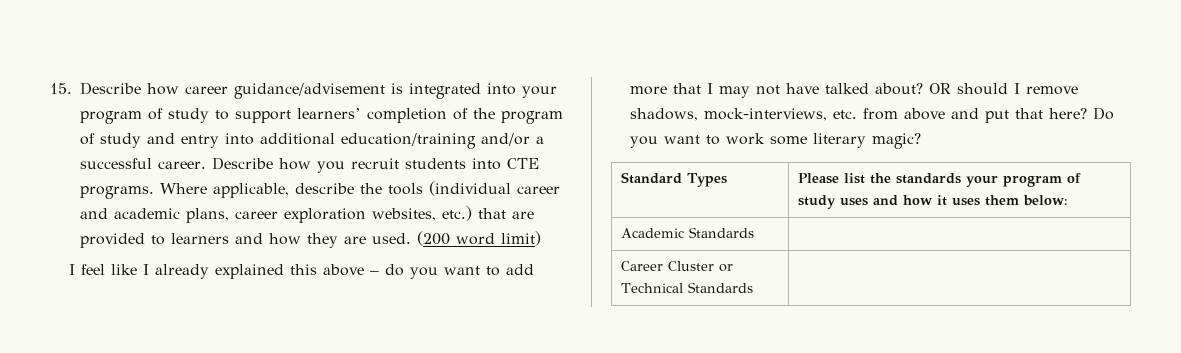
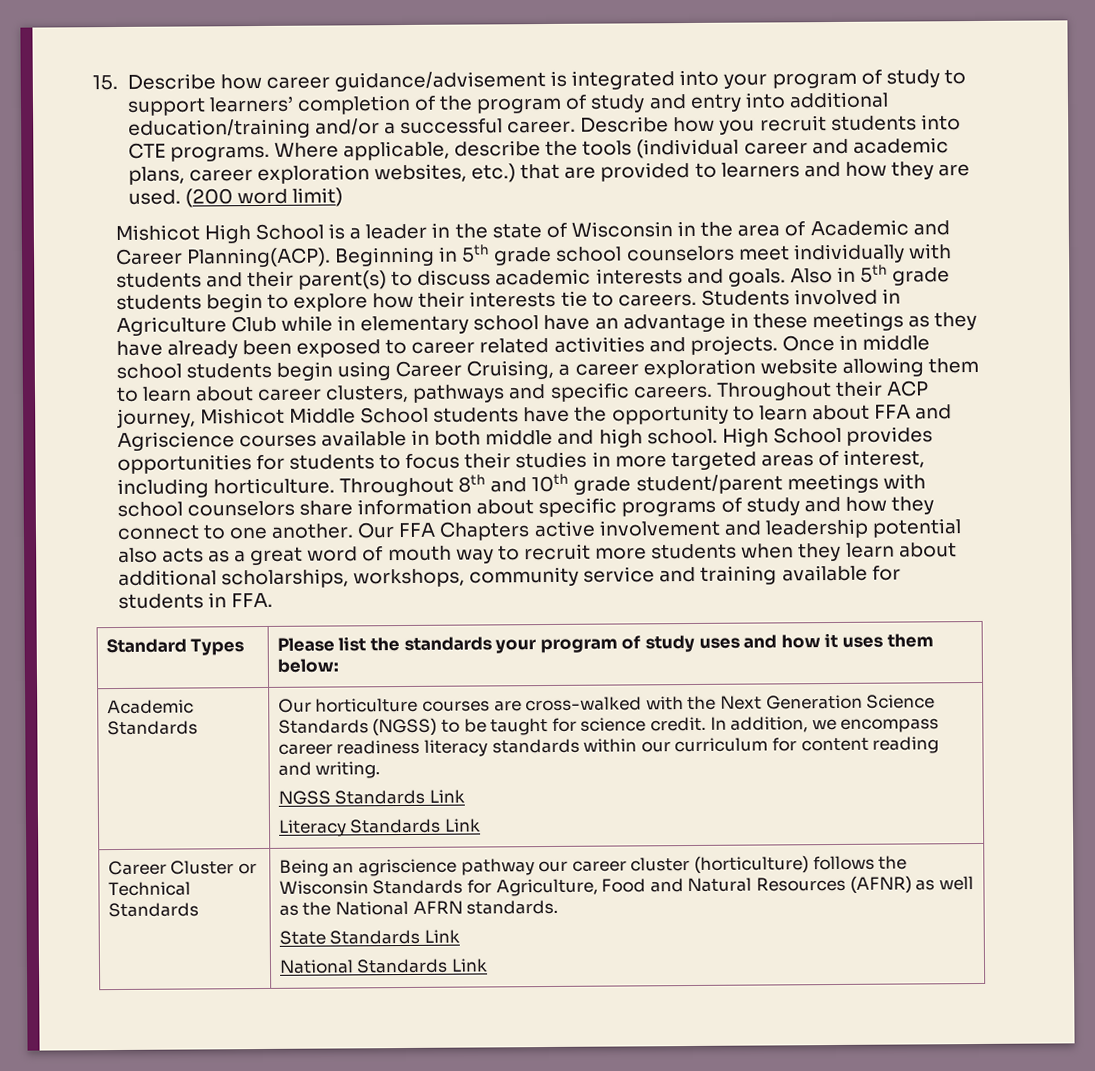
- I feel like I already explained this above – do you want to add more that I may not have talked about? OR should I remove shadows, mock-interviews, etc. from above and put that here? Do you want to work some literary magic?
+ Mishicot High School is a leader in the state of Wisconsin in the area of Academic and Career Planning(ACP). Beginning in 5th grade school counselors meet individually with students and their parent(s) to discuss academic interests and goals. Also in 5th grade students begin to explore how their interests tie to careers. Students involved in Agriculture Club while in elementary school have an advantage in these meetings as they have already been exposed to career related activities and projects. Once in middle school students begin using Career Cruising, a career exploration website allowing them to learn about career clusters, pathways and specific careers. Throughout their ACP journey, Mishicot Middle School students have the opportunity to learn about FFA and Agriscience courses available in both middle and high school. High School provides opportunities for students to focus their studies in more targeted areas of interest, including horticulture. Throughout 8th and 10th grade student/parent meetings with school counselors share information about specific programs of study and how they connect to one another. Our FFA Chapters active involvement and leadership potential also acts as a great word of mouth way to recruit more students when they learn about additional scholarships, workshops, community service and training available for students in FFA.
+ Our horticulture courses are cross-walked with the Next Generation Science Standards (NGSS) to be taught for science credit. In addition, we encompass career readiness literacy standards within our curriculum for content reading and writing.
+ NGSS Standards Link
+ Literacy Standards Link
- Career Cluster or Technical Standards |
+ Career Cluster or Technical Standards | Being an agriscience pathway our career cluster (horticulture) follows the Wisconsin Standards for Agriculture, Food and Natural Resources (AFNR) as well as the National AFRN standards.
+ State Standards Link
+ National Standards Link

